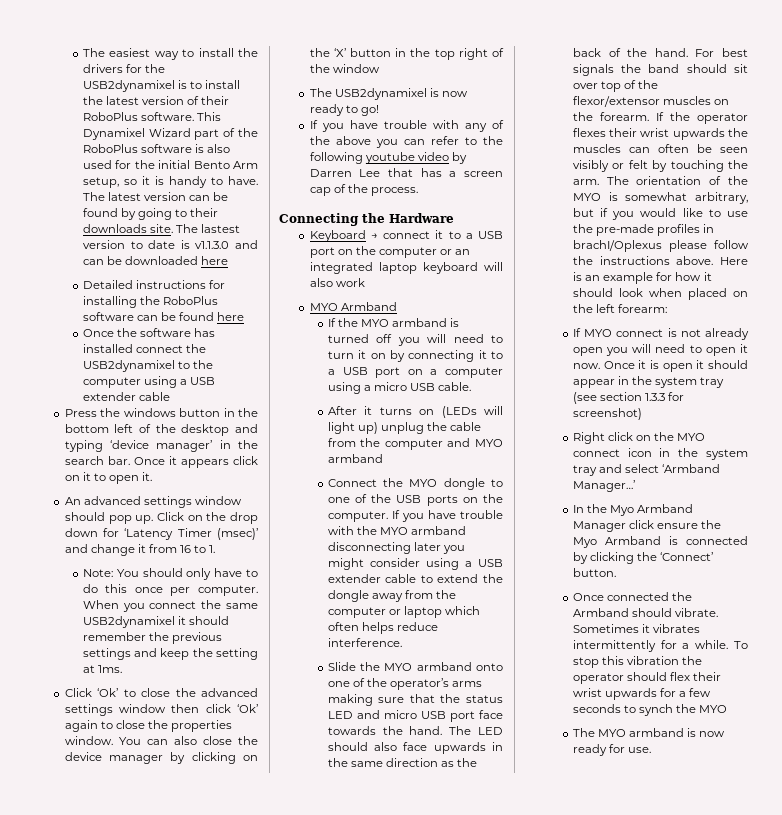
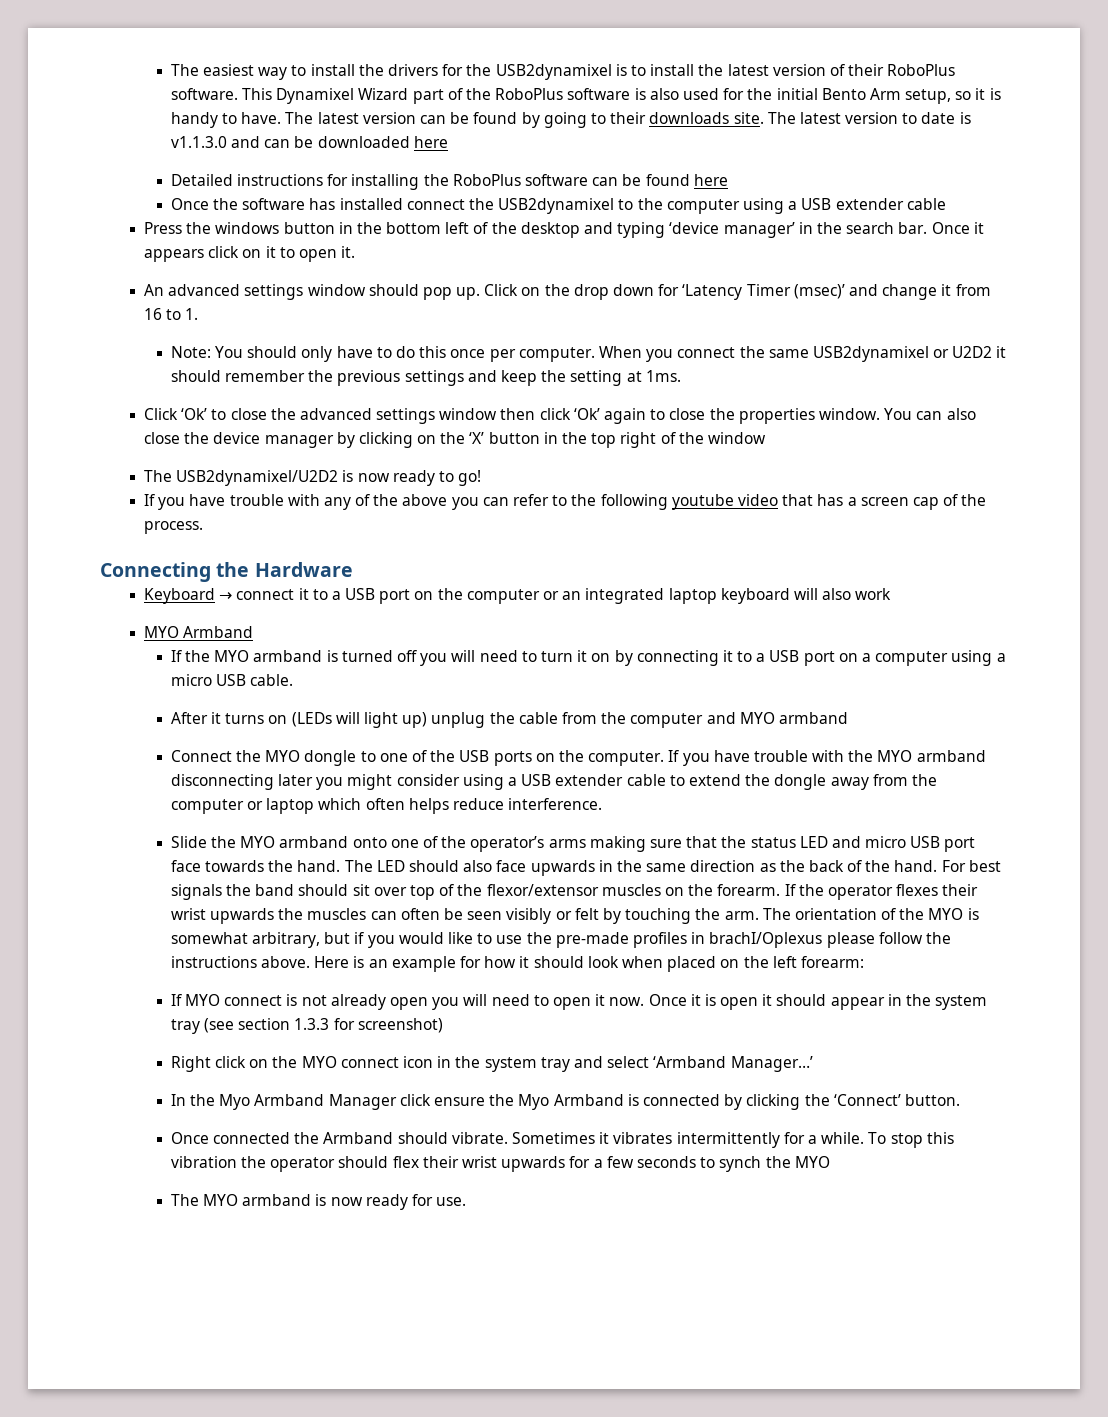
- The lastest version to date is v1.1.3.0 and can be downloaded here
+ The latest version to date is v1.1.3.0 and can be downloaded here
- When you connect the same USB2dynamixel it should remember the previous settings and keep the setting at 1ms.
+ When you connect the same USB2dynamixel or U2D2 it should remember the previous settings and keep the setting at 1ms.
- The USB2dynamixel is now ready to go!
+ The USB2dynamixel/U2D2 is now ready to go!
- If you have trouble with any of the above you can refer to the following youtube video by Darren Lee that has a screen cap of the process.
+ If you have trouble with any of the above you can refer to the following youtube video that has a screen cap of the process.

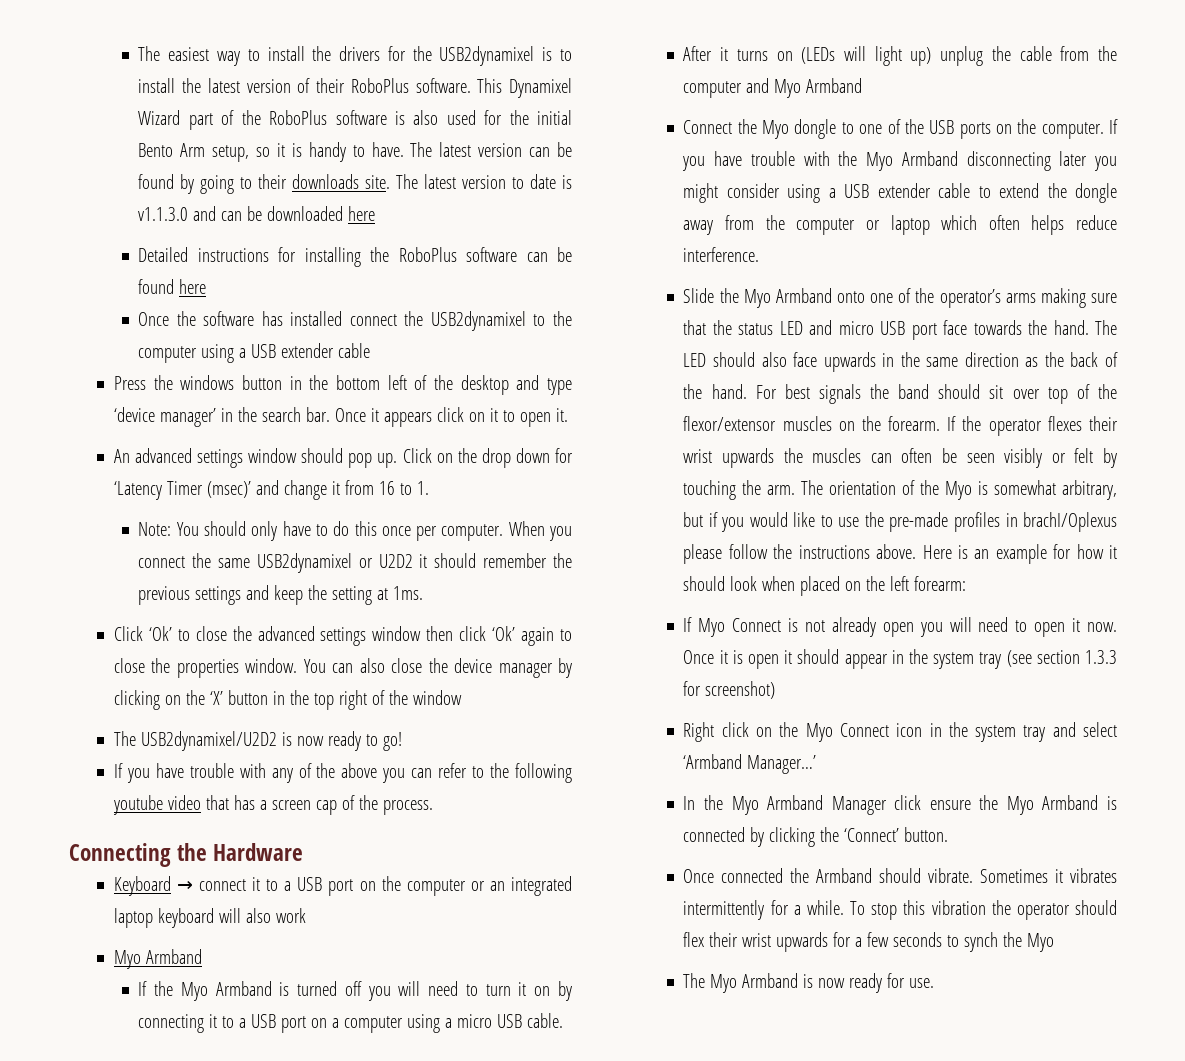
- Press the windows button in the bottom left of the desktop and typing ‘device manager’ in the search bar.
+ Press the windows button in the bottom left of the desktop and type ‘device manager’ in the search bar.
  Keyboard → connect it to a USB port on the computer or an integrated laptop keyboard will also work
- MYO Armband
+ Myo Armband
- If the MYO armband is turned off you will need to turn it on by connecting it to a USB port on a computer using a micro USB cable.
+ If the Myo Armband is turned off you will need to turn it on by connecting it to a USB port on a computer using a micro USB cable.
- After it turns on (LEDs will light up) unplug the cable from the computer and MYO armband
+ After it turns on (LEDs will light up) unplug the cable from the computer and Myo Armband
- Connect the MYO dongle to one of the USB ports on the computer.
+ Connect the Myo dongle to one of the USB ports on the computer.
- If you have trouble with the MYO armband disconnecting later you might consider using a USB extender cable to extend the dongle away from the computer or laptop which often helps reduce interference.
+ If you have trouble with the Myo Armband disconnecting later you might consider using a USB extender cable to extend the dongle away from the computer or laptop which often helps reduce interference.
- Slide the MYO armband onto one of the operator’s arms making sure that the status LED and micro USB port face towards the hand.
+ Slide the Myo Armband onto one of the operator’s arms making sure that the status LED and micro USB port face towards the hand.
- The orientation of the MYO is somewhat arbitrary, but if you would like to use the pre-made profiles in brachI/Oplexus please follow the instructions above.
+ The orientation of the Myo is somewhat arbitrary, but if you would like to use the pre-made profiles in brachI/Oplexus please follow the instructions above.
- If MYO connect is not already open you will need to open it now.
+ If Myo Connect is not already open you will need to open it now.
- Right click on the MYO connect icon in the system tray and select ‘Armband Manager…’
+ Right click on the Myo Connect icon in the system tray and select ‘Armband Manager…’
- To stop this vibration the operator should flex their wrist upwards for a few seconds to synch the MYO
- The MYO armband is now ready for use.
+ To stop this vibration the operator should flex their wrist upwards for a few seconds to synch the Myo
+ The Myo Armband is now ready for use.

